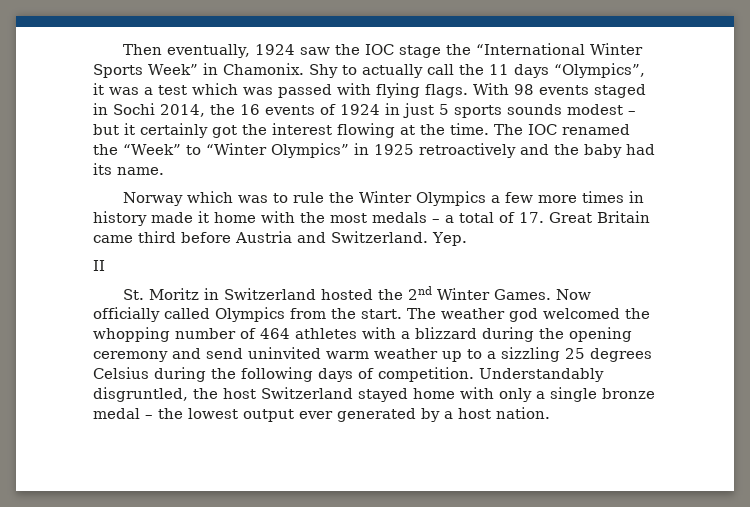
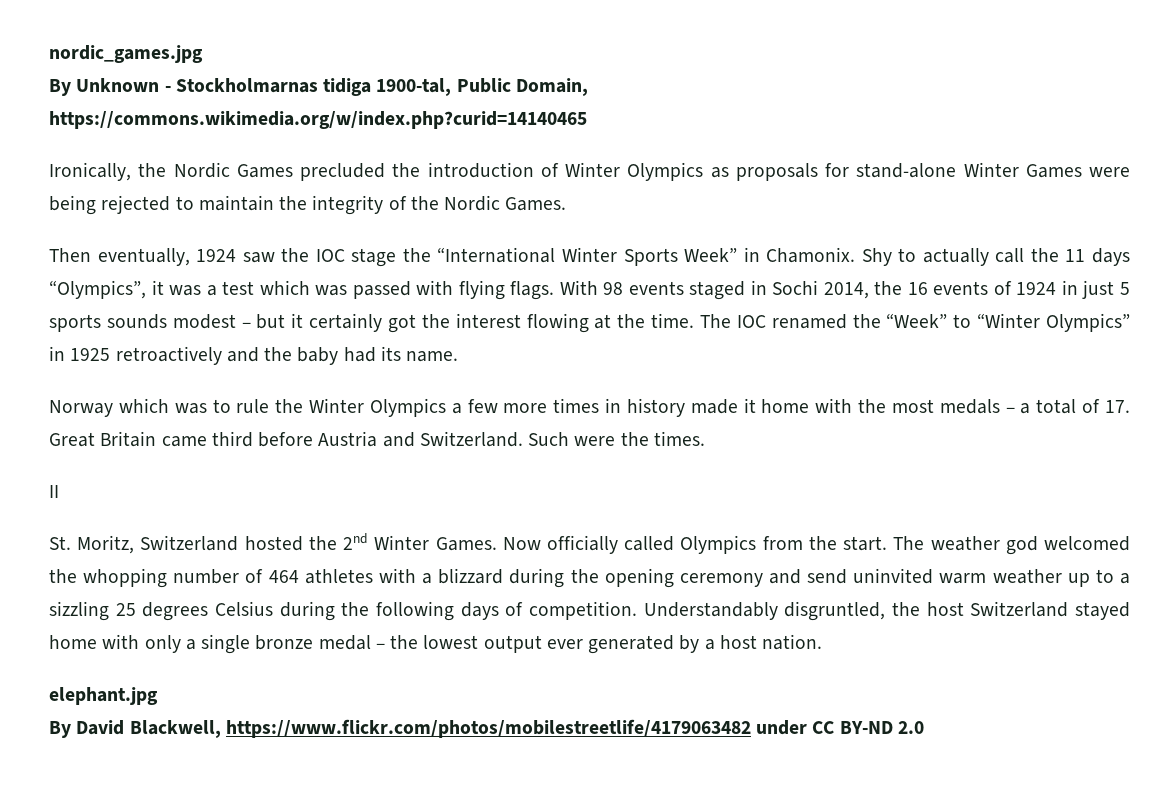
+ nordic_games.jpg
+ By Unknown - Stockholmarnas tidiga 1900-tal, Public Domain, https://commons.wikimedia.org/w/index.php?curid=14140465
+ Ironically, the Nordic Games precluded the introduction of Winter Olympics as proposals for stand-alone Winter Games were being rejected to maintain the integrity of the Nordic Games.
- Yep.
+ Such were the times.
- St. Moritz in Switzerland hosted the 2nd Winter Games.
+ St. Moritz, Switzerland hosted the 2nd Winter Games.
+ elephant.jpg
+ By David Blackwell, https://www.flickr.com/photos/mobilestreetlife/4179063482 under CC BY-ND 2.0

